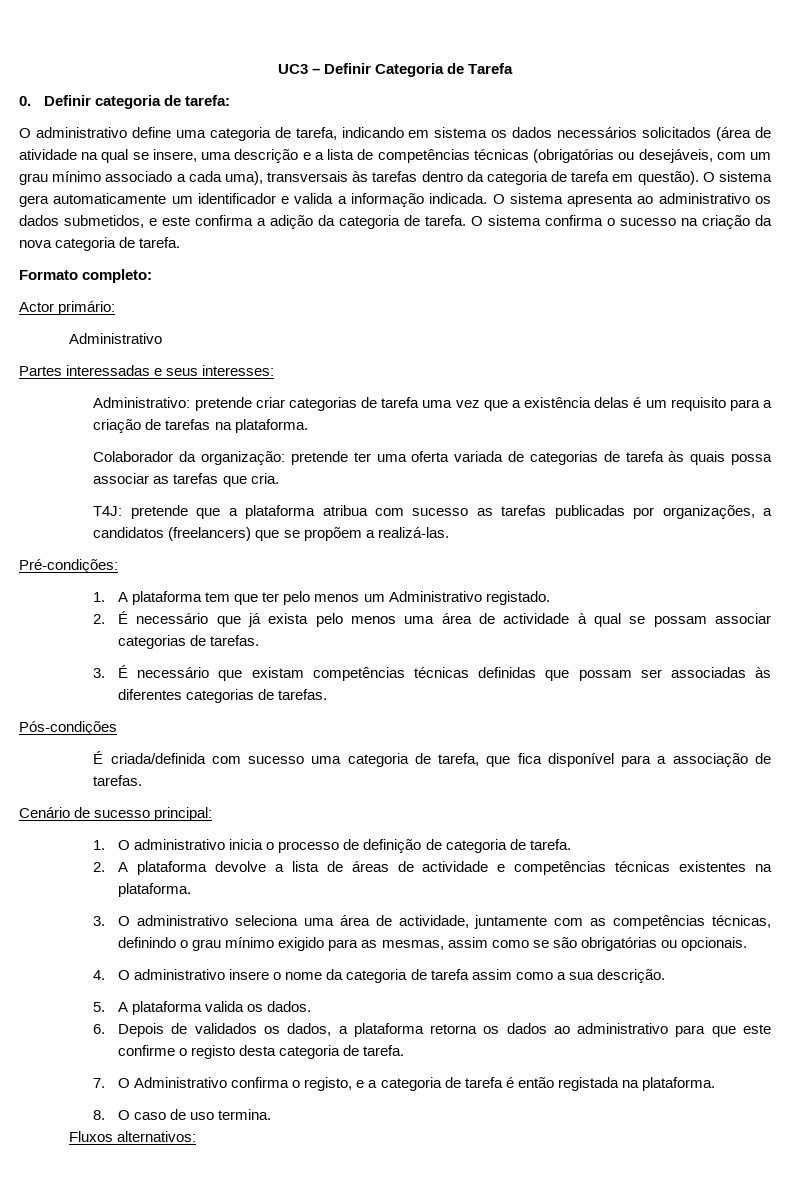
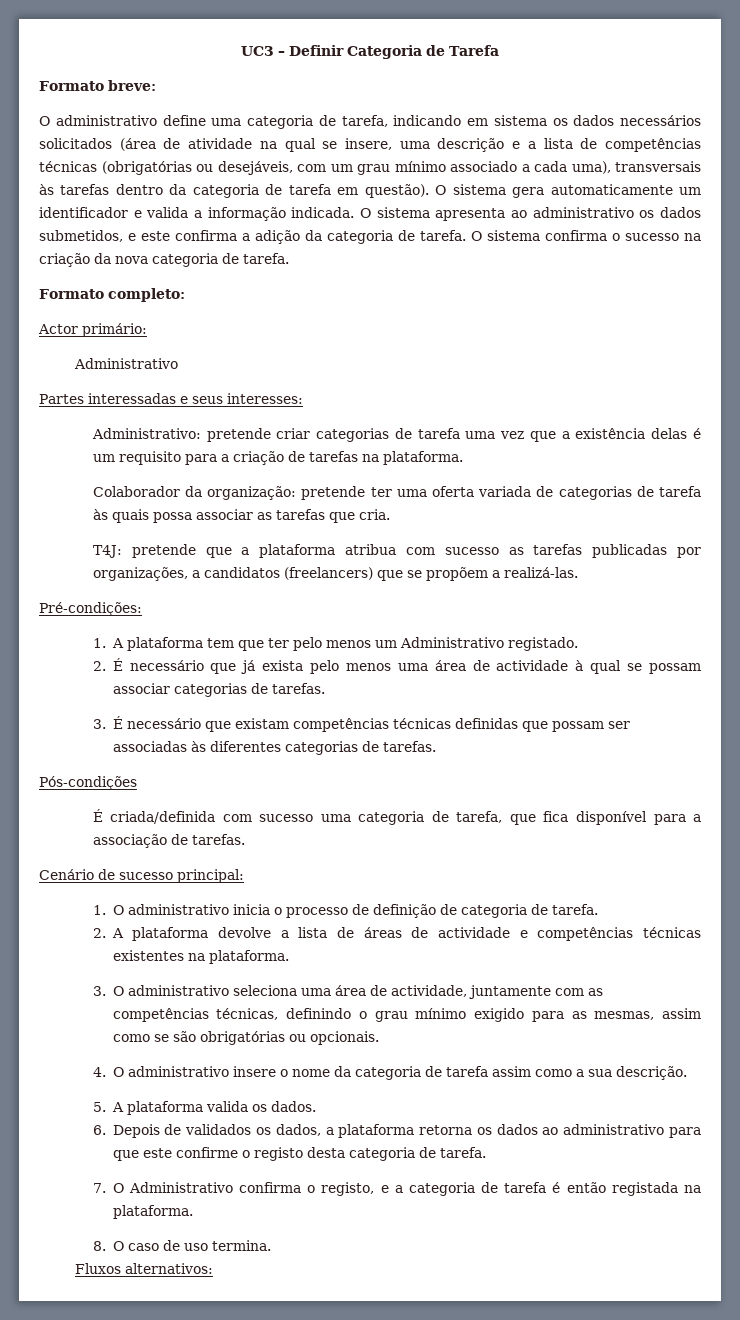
- 0. Definir categoria de tarefa:
+ Formato breve:

